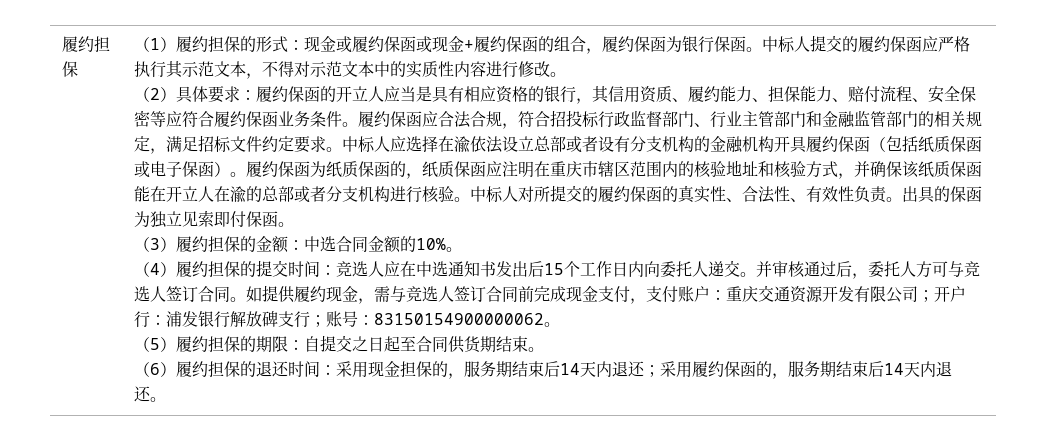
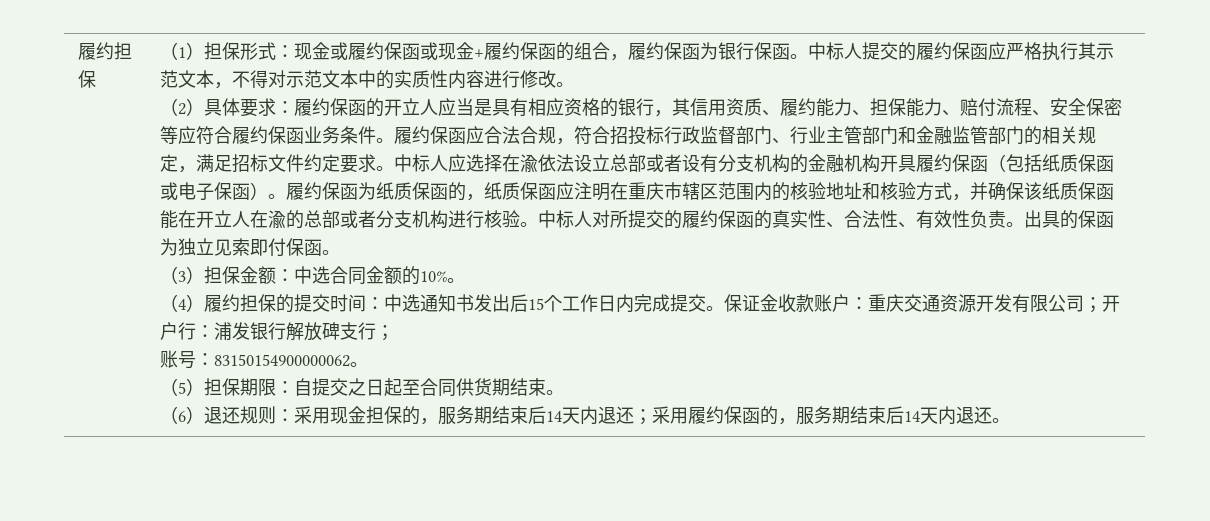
- （1）履约担保的形式：现金或履约保函或现金+履约保函的组合，履约保函为银行保函。
+ （1）担保形式：现金或履约保函或现金+履约保函的组合，履约保函为银行保函。
- （3）履约担保的金额：中选合同金额的10%。
+ （3）担保金额：中选合同金额的10%。
- （4）履约担保的提交时间：竞选人应在中选通知书发出后15个工作日内向委托人递交。并审核通过后，委托人方可与竞选人签订合同。如提供履约现金，需与竞选人签订合同前完成现金支付，支付账户：重庆交通资源开发有限公司；开户行：浦发银行解放碑支行；账号：83150154900000062。
+ （4）履约担保的提交时间：中选通知书发出后15个工作日内完成提交。保证金收款账户：重庆交通资源开发有限公司；开户行：浦发银行解放碑支行；
+ 账号：83150154900000062。
- （5）履约担保的期限：自提交之日起至合同供货期结束。
+ （5）担保期限：自提交之日起至合同供货期结束。
- （6）履约担保的退还时间：采用现金担保的，服务期结束后14天内退还；采用履约保函的，服务期结束后14天内退还。
+ （6）退还规则：采用现金担保的，服务期结束后14天内退还；采用履约保函的，服务期结束后14天内退还。

